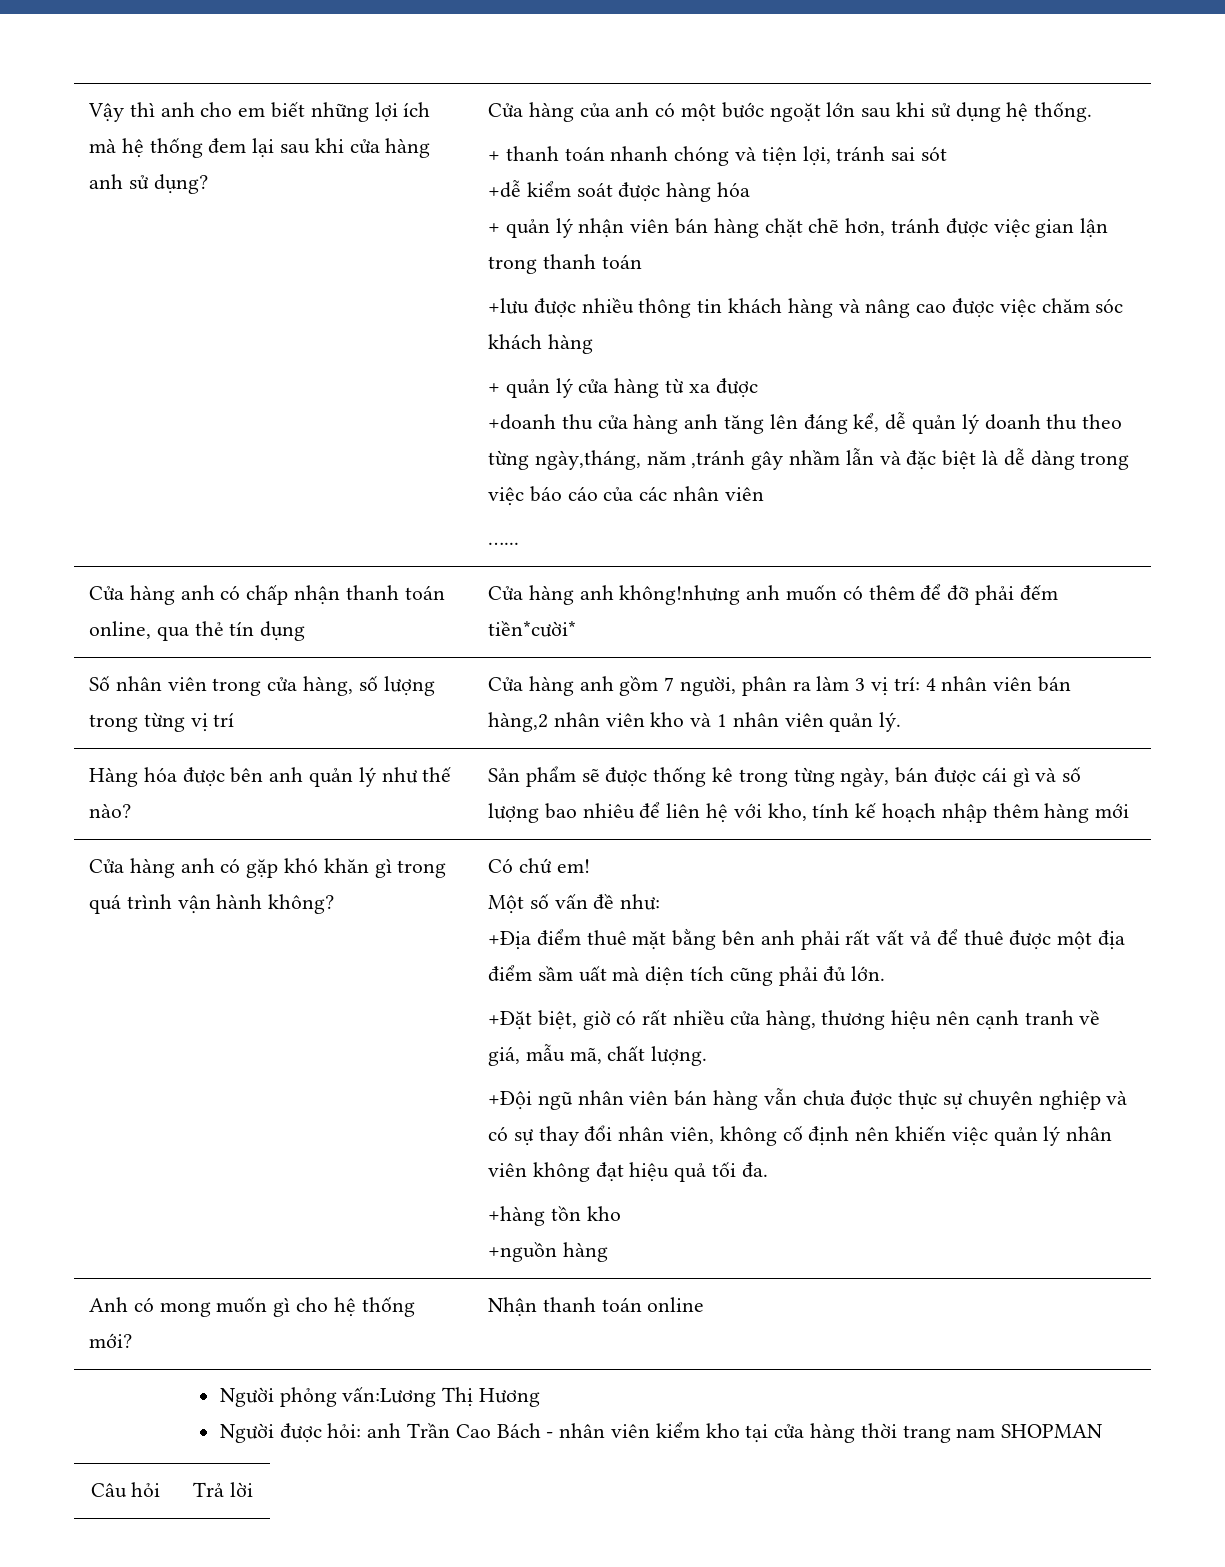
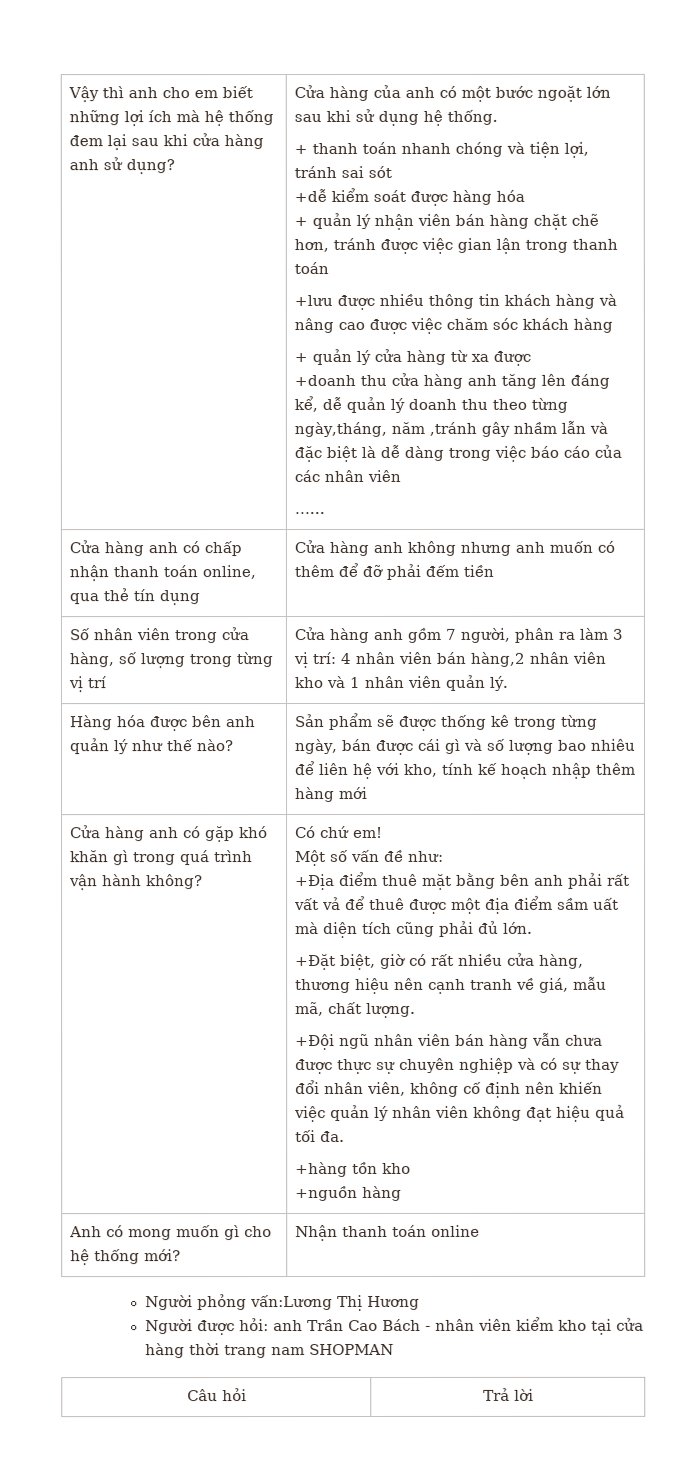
- Cửa hàng anh có chấp nhận thanh toán online, qua thẻ tín dụng | Cửa hàng anh không!nhưng anh muốn có thêm để đỡ phải đếm tiền*cười*
+ Cửa hàng anh có chấp nhận thanh toán online, qua thẻ tín dụng | Cửa hàng anh không nhưng anh muốn có thêm để đỡ phải đếm tiền

